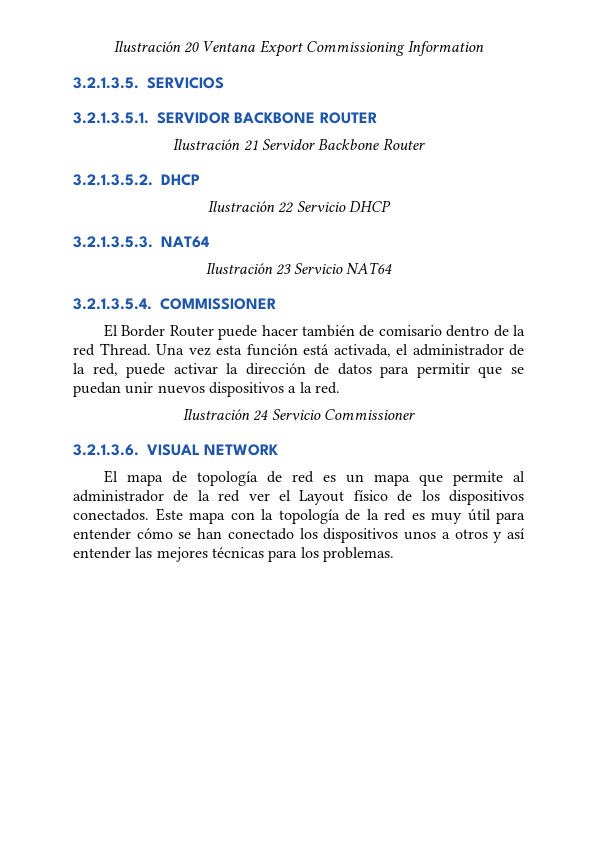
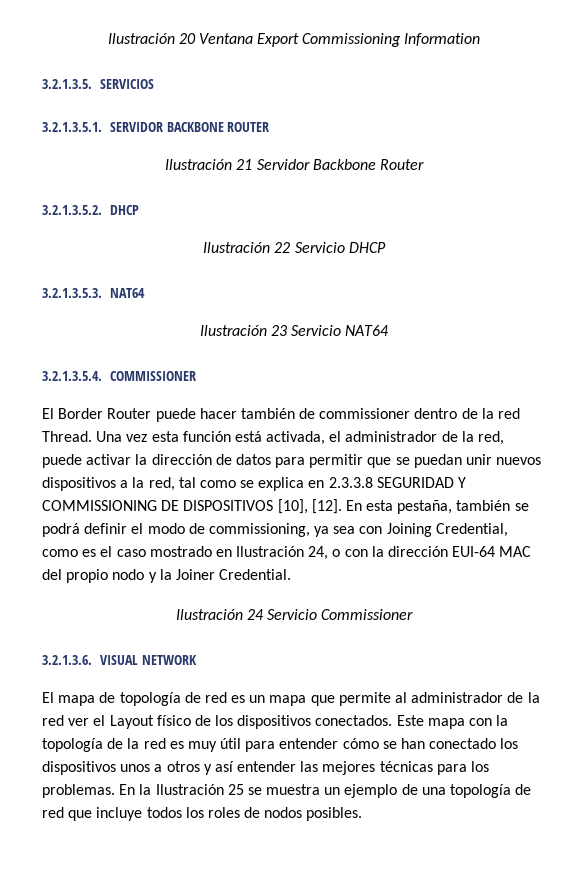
- El Border Router puede hacer también de comisario dentro de la red Thread.
+ El Border Router puede hacer también de commissioner dentro de la red Thread.
- Una vez esta función está activada, el administrador de la red, puede activar la dirección de datos para permitir que se puedan unir nuevos dispositivos a la red.
+ Una vez esta función está activada, el administrador de la red, puede activar la dirección de datos para permitir que se puedan unir nuevos dispositivos a la red, tal como se explica en 2.3.3.8 SEGURIDAD Y COMMISSIONING DE DISPOSITIVOS [10], [12]. En esta pestaña, también se podrá definir el modo de commissioning, ya sea con Joining Credential, como es el caso mostrado en Ilustración 24, o con la dirección EUI-64 MAC del propio nodo y la Joiner Credential.
+ En la Ilustración 25 se muestra un ejemplo de una topología de red que incluye todos los roles de nodos posibles.

